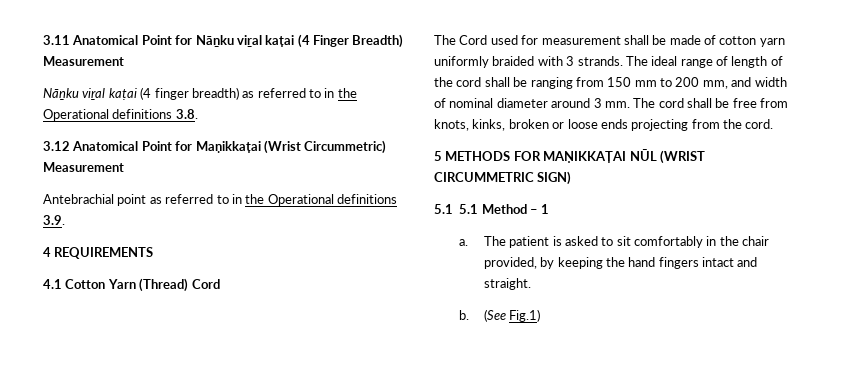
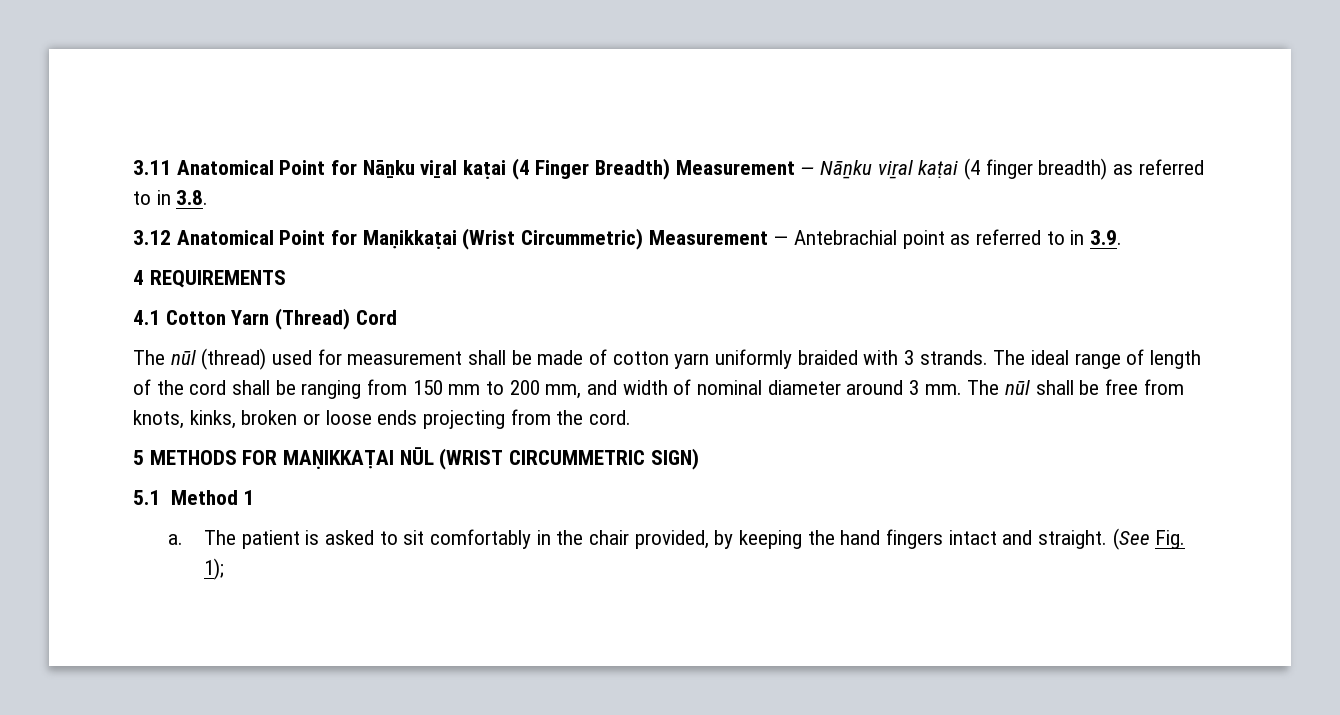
- 3.11 Anatomical Point for Nāṉku viṟal kaṭai (4 Finger Breadth) Measurement
- Nāṉku viṟal kaṭai (4 finger breadth) as referred to in the Operational definitions 3.8.
+ 3.11 Anatomical Point for Nāṉku viṟal kaṭai (4 Finger Breadth) Measurement — Nāṉku viṟal kaṭai (4 finger breadth) as referred to in 3.8.
- 3.12 Anatomical Point for Maṇikkaṭai (Wrist Circummetric) Measurement
- Antebrachial point as referred to in the Operational definitions 3.9.
+ 3.12 Anatomical Point for Maṇikkaṭai (Wrist Circummetric) Measurement — Antebrachial point as referred to in 3.9.
- The Cord used for measurement shall be made of cotton yarn uniformly braided with 3 strands.
+ The nūl (thread) used for measurement shall be made of cotton yarn uniformly braided with 3 strands.
- The cord shall be free from knots, kinks, broken or loose ends projecting from the cord.
+ The nūl shall be free from knots, kinks, broken or loose ends projecting from the cord.
- 5.1 5.1 Method – 1
+ 5.1 Method 1
- The patient is asked to sit comfortably in the chair provided, by keeping the hand fingers intact and straight.
- b. (See Fig.1)
+ The patient is asked to sit comfortably in the chair provided, by keeping the hand fingers intact and straight. (See Fig. 1);

